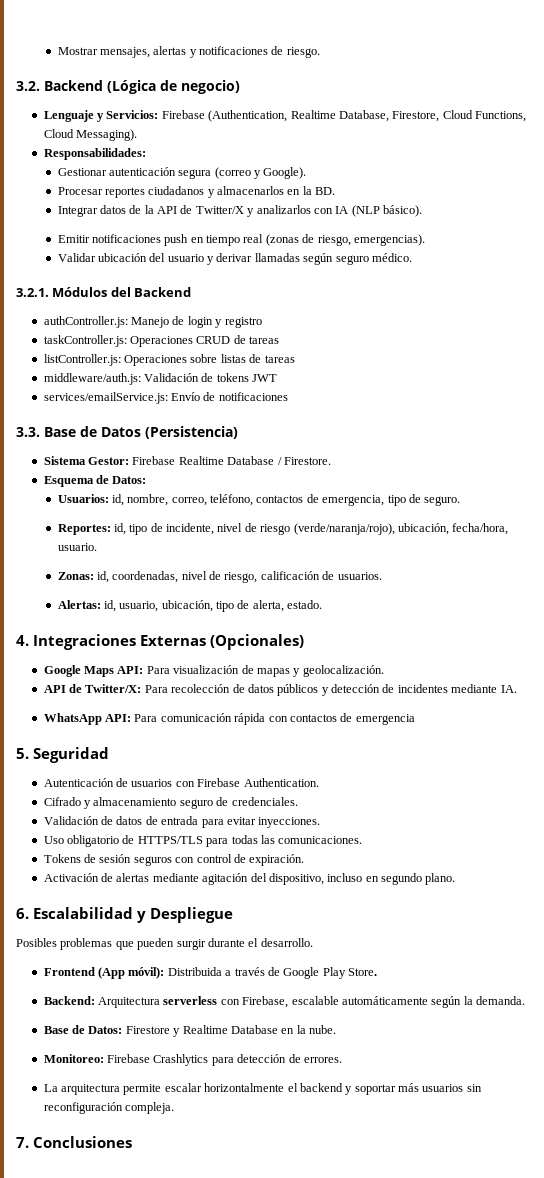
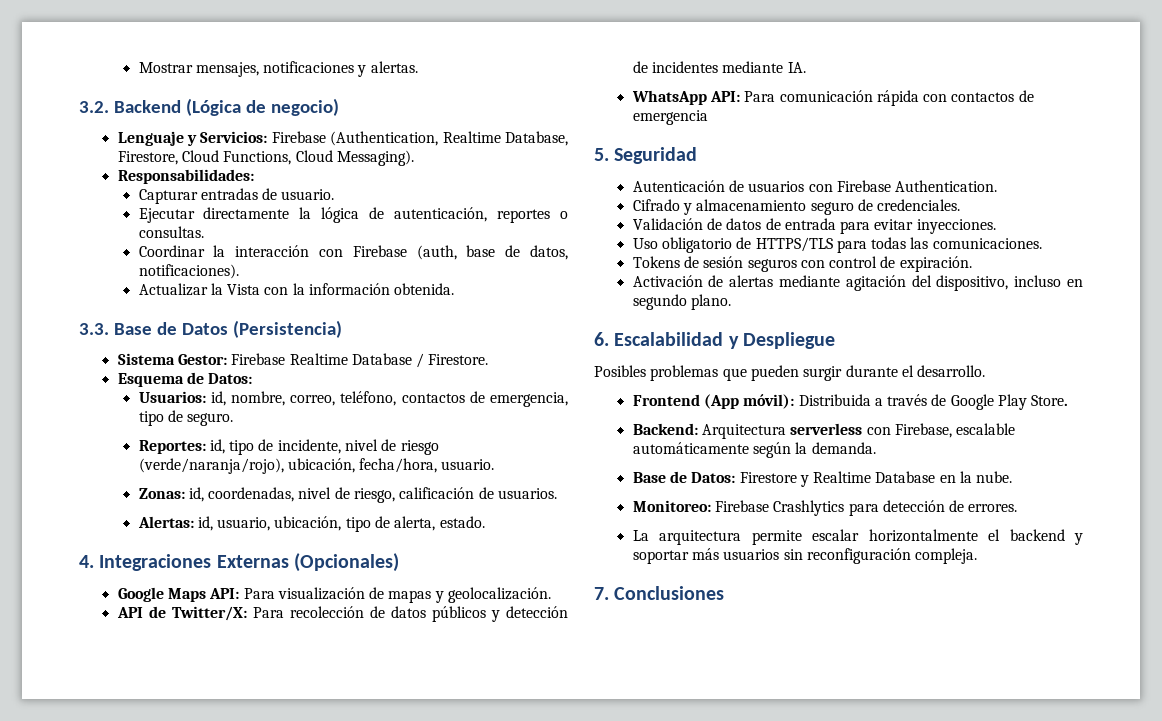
- Mostrar mensajes, alertas y notificaciones de riesgo.
+ Mostrar mensajes, notificaciones y alertas.
- Gestionar autenticación segura (correo y Google).
- Procesar reportes ciudadanos y almacenarlos en la BD.
- Integrar datos de la API de Twitter/X y analizarlos con IA (NLP básico).
- Emitir notificaciones push en tiempo real (zonas de riesgo, emergencias).
- Validar ubicación del usuario y derivar llamadas según seguro médico.
- 3.2.1. Módulos del Backend
- authController.js: Manejo de login y registro
- taskController.js: Operaciones CRUD de tareas
- listController.js: Operaciones sobre listas de tareas
- middleware/auth.js: Validación de tokens JWT
- services/emailService.js: Envío de notificaciones
+ Capturar entradas de usuario.
+ Ejecutar directamente la lógica de autenticación, reportes o consultas.
+ Coordinar la interacción con Firebase (auth, base de datos, notificaciones).
+ Actualizar la Vista con la información obtenida.

